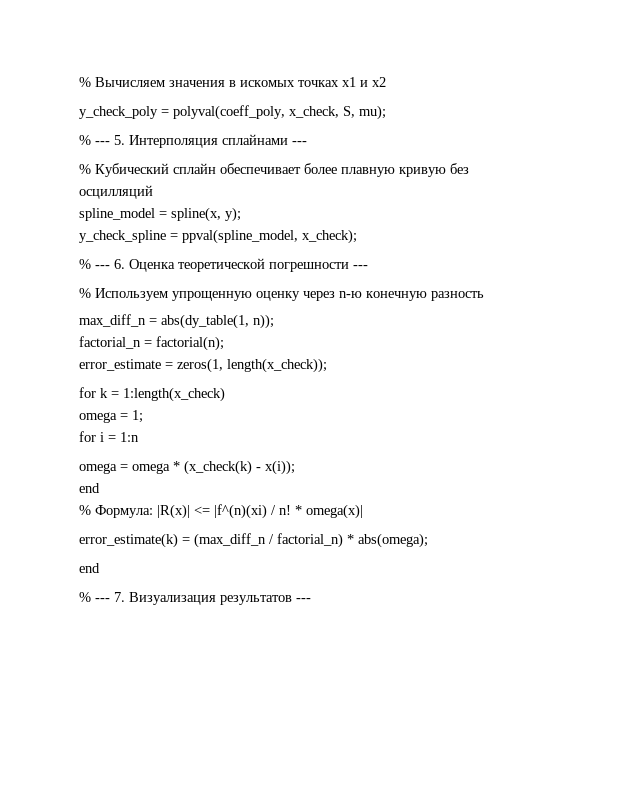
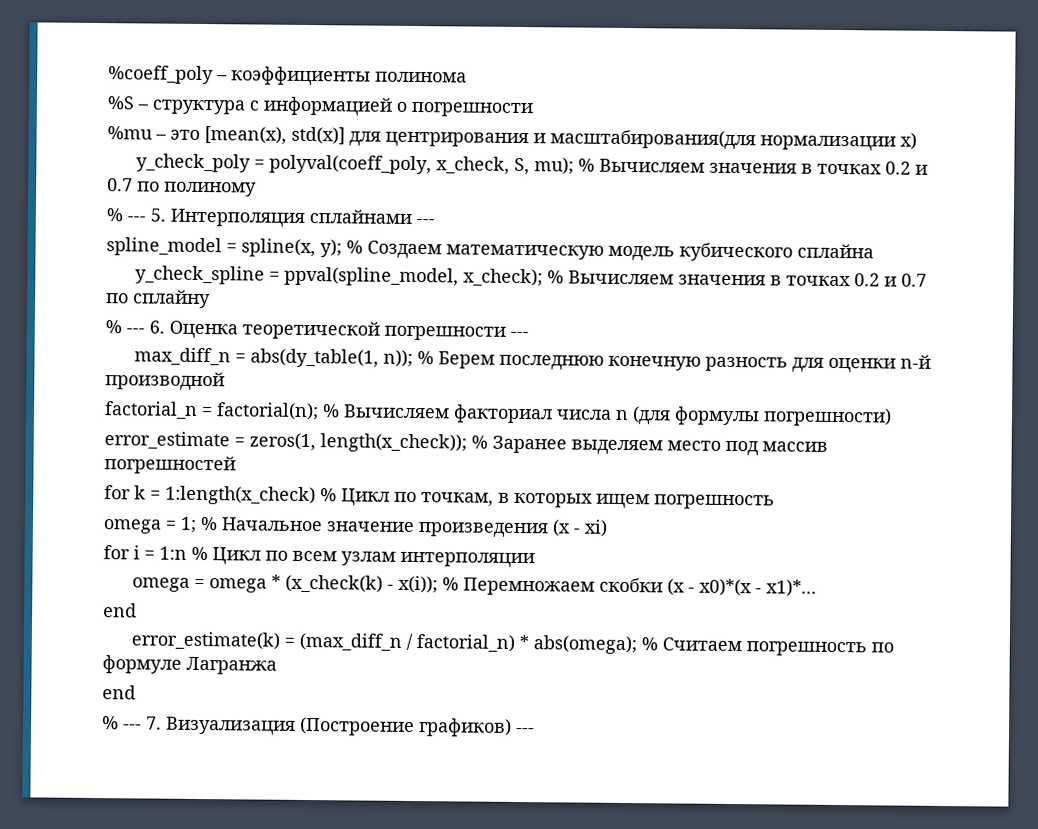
- % Вычисляем значения в искомых точках x1 и x2
+ %coeff_poly – коэффициенты полинома
+ %S – структура с информацией о погрешности
+ %mu – это [mean(x), std(x)] для центрирования и масштабирования(для нормализации х)
- y_check_poly = polyval(coeff_poly, x_check, S, mu);
+ y_check_poly = polyval(coeff_poly, x_check, S, mu); % Вычисляем значения в точках 0.2 и 0.7 по полиному
- % Кубический сплайн обеспечивает более плавную кривую без осцилляций
- spline_model = spline(x, y);
- y_check_spline = ppval(spline_model, x_check);
+ spline_model = spline(x, y); % Создаем математическую модель кубического сплайна
+ y_check_spline = ppval(spline_model, x_check); % Вычисляем значения в точках 0.2 и 0.7 по сплайну
- % Используем упрощенную оценку через n-ю конечную разность
- max_diff_n = abs(dy_table(1, n));
- factorial_n = factorial(n);
- error_estimate = zeros(1, length(x_check));
- for k = 1:length(x_check)
- omega = 1;
- for i = 1:n
+ max_diff_n = abs(dy_table(1, n)); % Берем последнюю конечную разность для оценки n-й производной
+ factorial_n = factorial(n); % Вычисляем факториал числа n (для формулы погрешности)
+ error_estimate = zeros(1, length(x_check)); % Заранее выделяем место под массив погрешностей
+ for k = 1:length(x_check) % Цикл по точкам, в которых ищем погрешность
+ omega = 1; % Начальное значение произведения (x - xi)
+ for i = 1:n % Цикл по всем узлам интерполяции
- omega = omega * (x_check(k) - x(i));
+ omega = omega * (x_check(k) - x(i)); % Перемножаем скобки (x - x0)*(x - x1)*...
  end
- % Формула: |R(x)| <= |f^(n)(xi) / n! * omega(x)|
- error_estimate(k) = (max_diff_n / factorial_n) * abs(omega);
+ error_estimate(k) = (max_diff_n / factorial_n) * abs(omega); % Считаем погрешность по формуле Лагранжа
- % --- 7. Визуализация результатов ---
+ % --- 7. Визуализация (Построение графиков) ---

